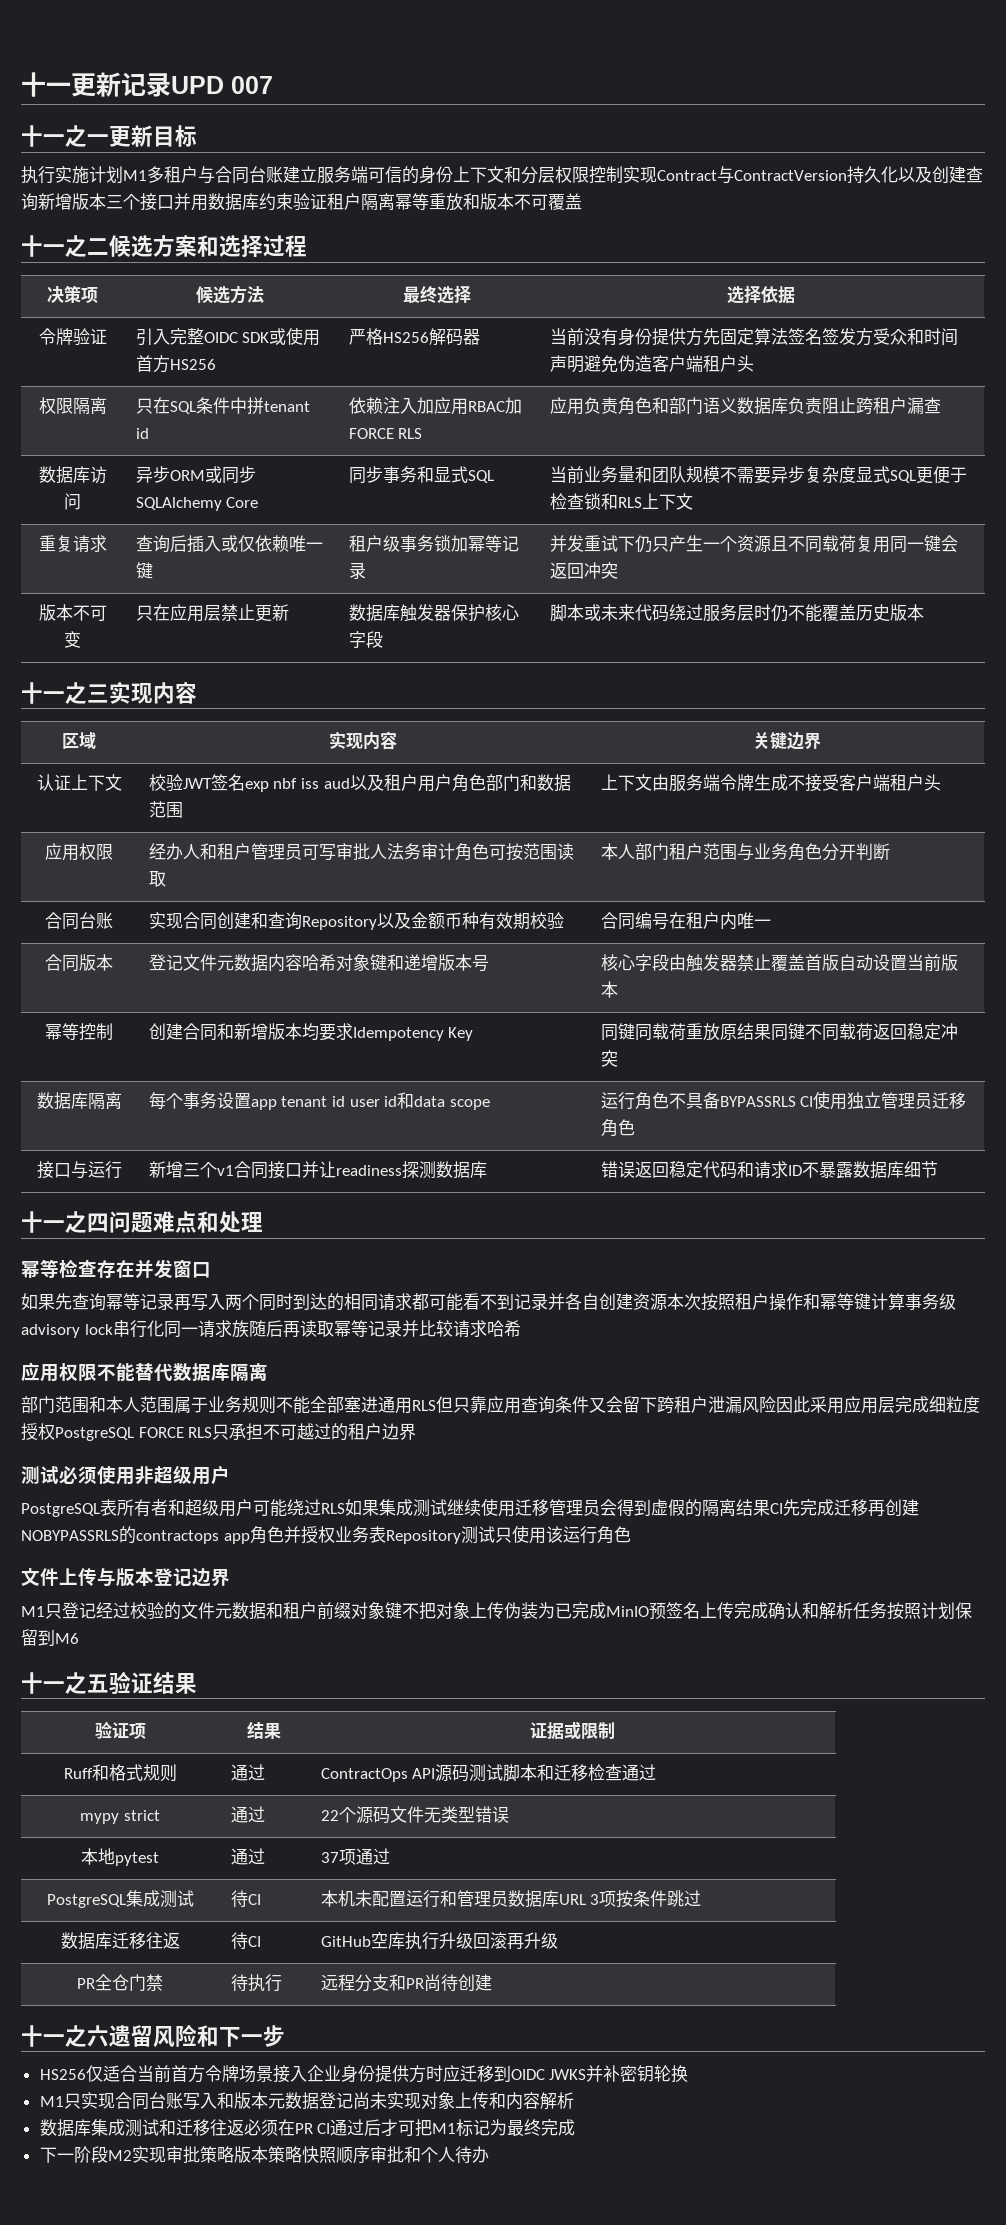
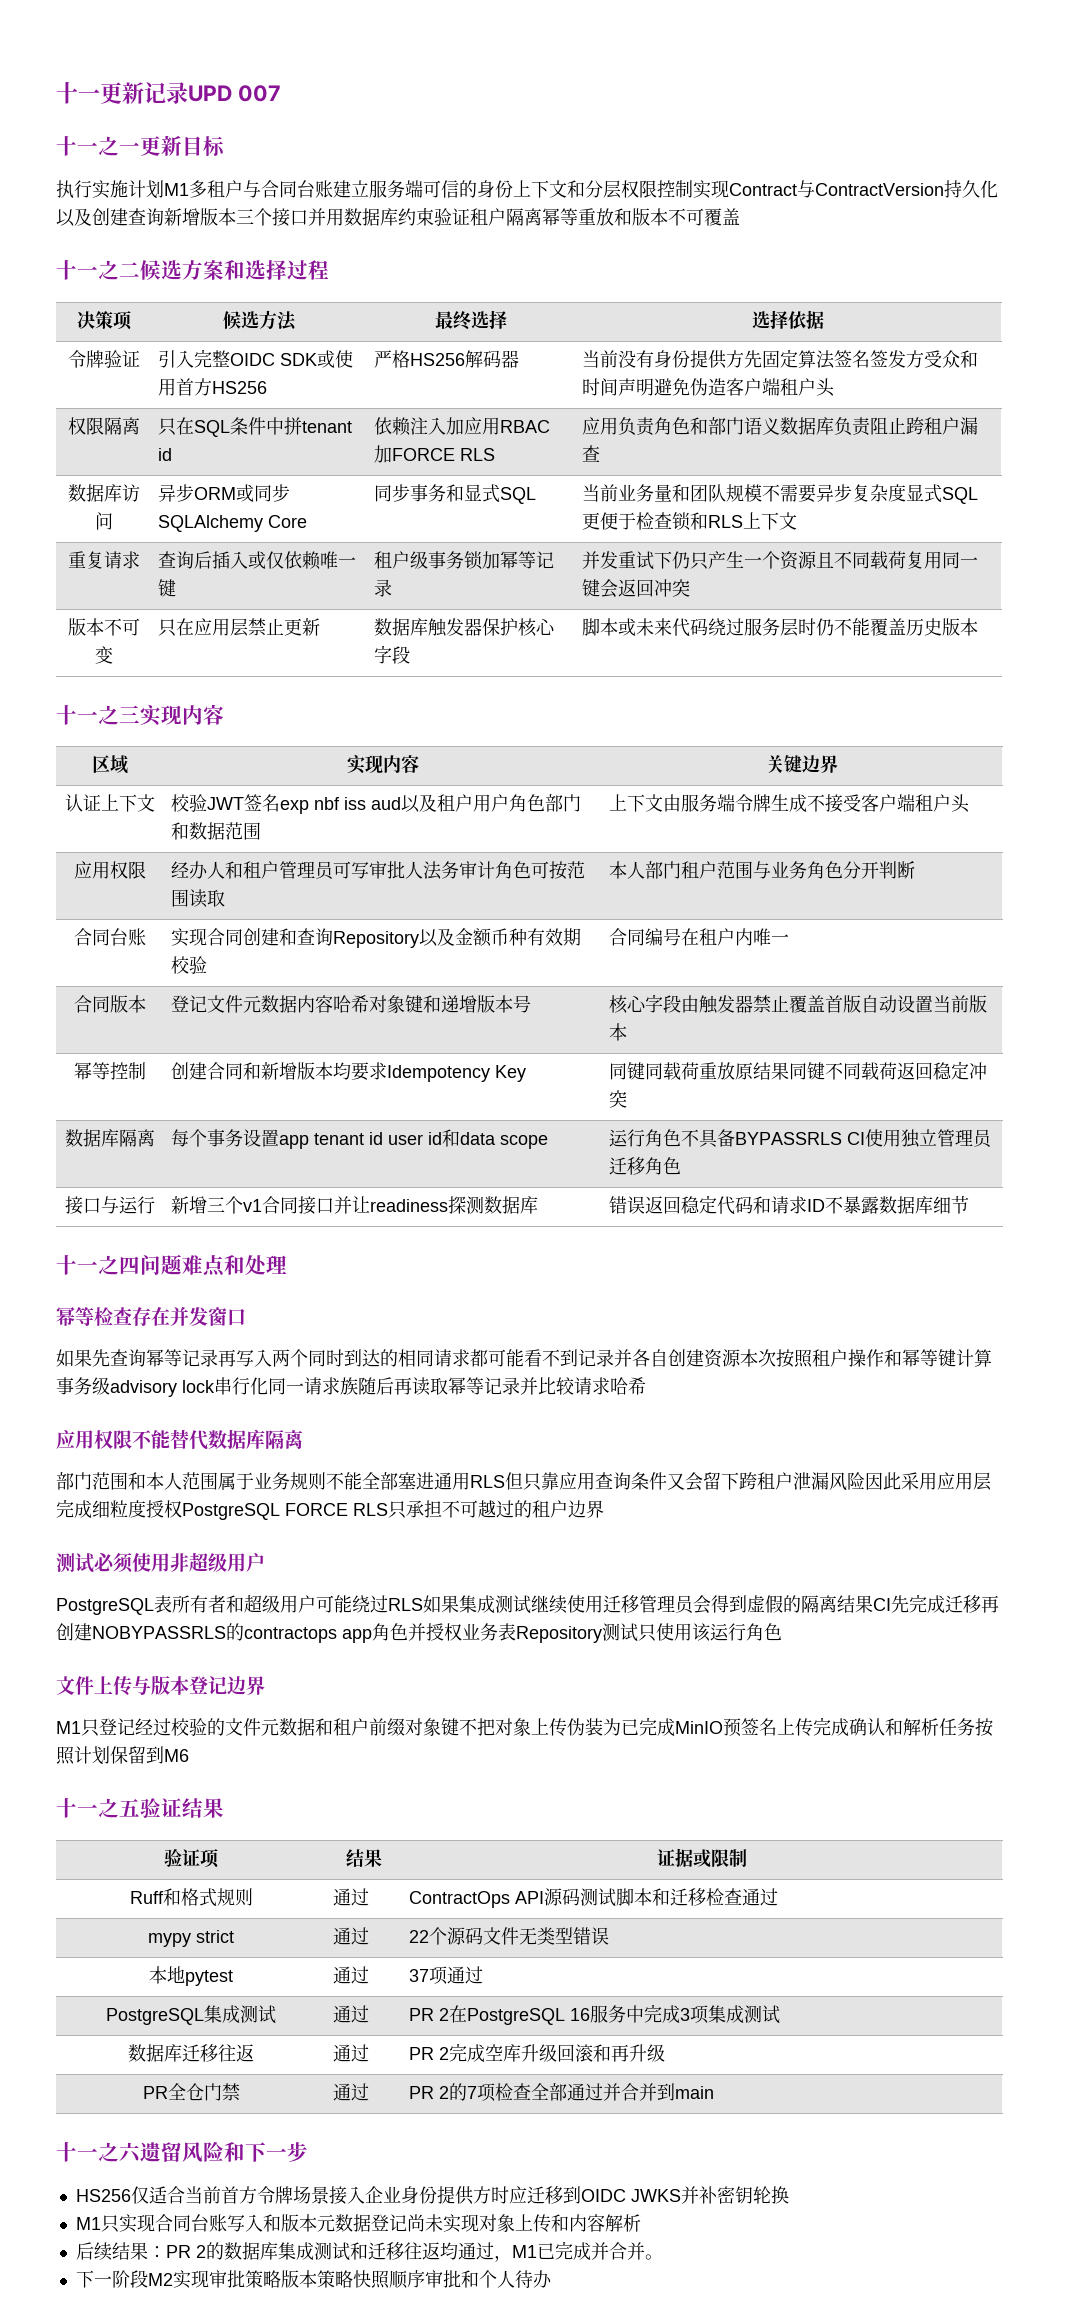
- PostgreSQL集成测试 | 待CI | 本机未配置运行和管理员数据库URL 3项按条件跳过
+ PostgreSQL集成测试 | 通过 | PR 2在PostgreSQL 16服务中完成3项集成测试
- 数据库迁移往返 | 待CI | GitHub空库执行升级回滚再升级
+ 数据库迁移往返 | 通过 | PR 2完成空库升级回滚和再升级
- PR全仓门禁 | 待执行 | 远程分支和PR尚待创建
+ PR全仓门禁 | 通过 | PR 2的7项检查全部通过并合并到main
- 数据库集成测试和迁移往返必须在PR CI通过后才可把M1标记为最终完成
+ 后续结果：PR 2的数据库集成测试和迁移往返均通过，M1已完成并合并。

